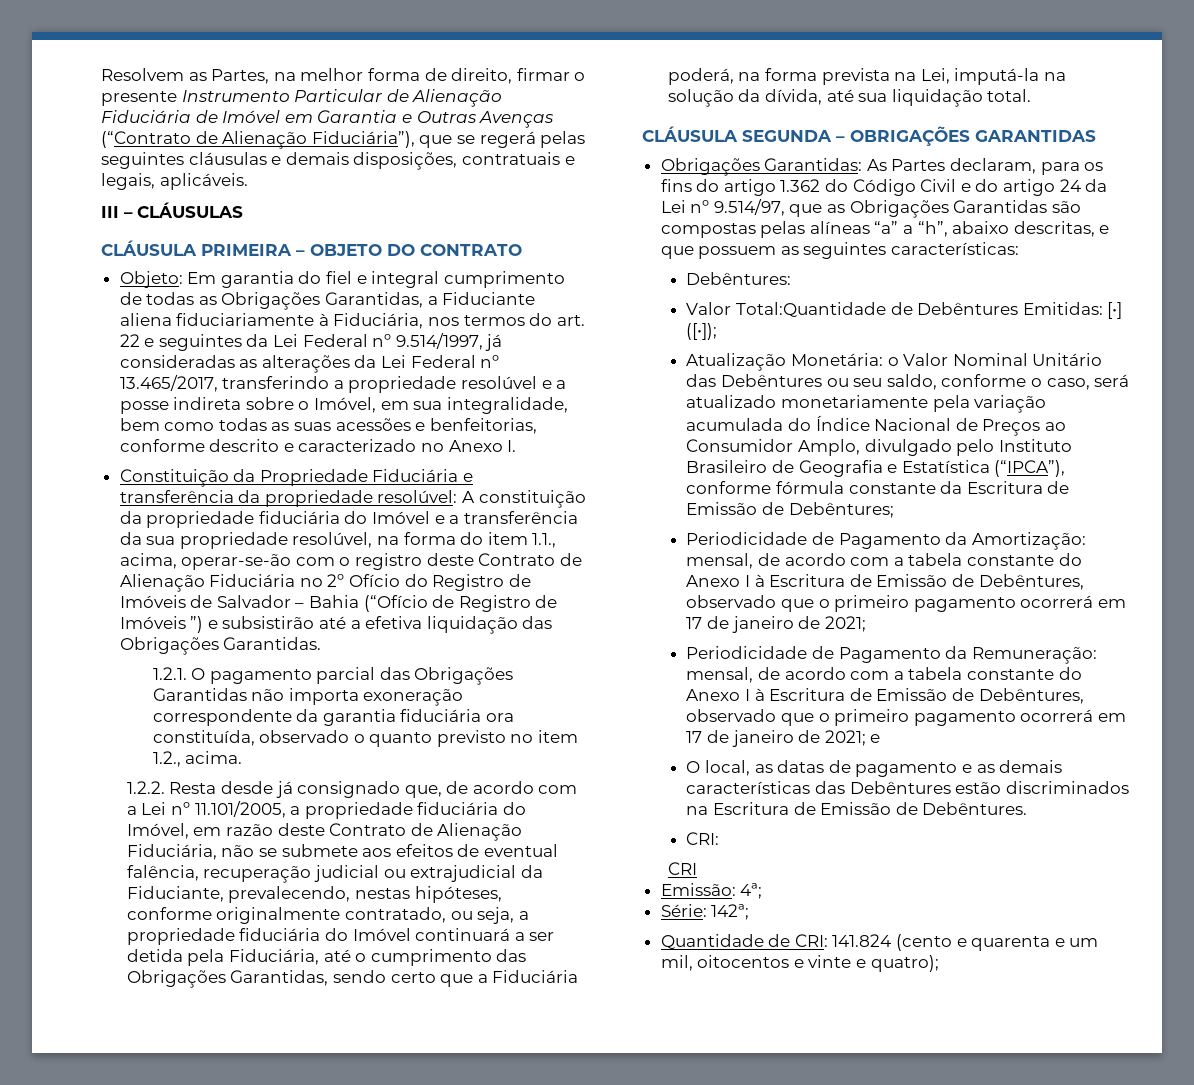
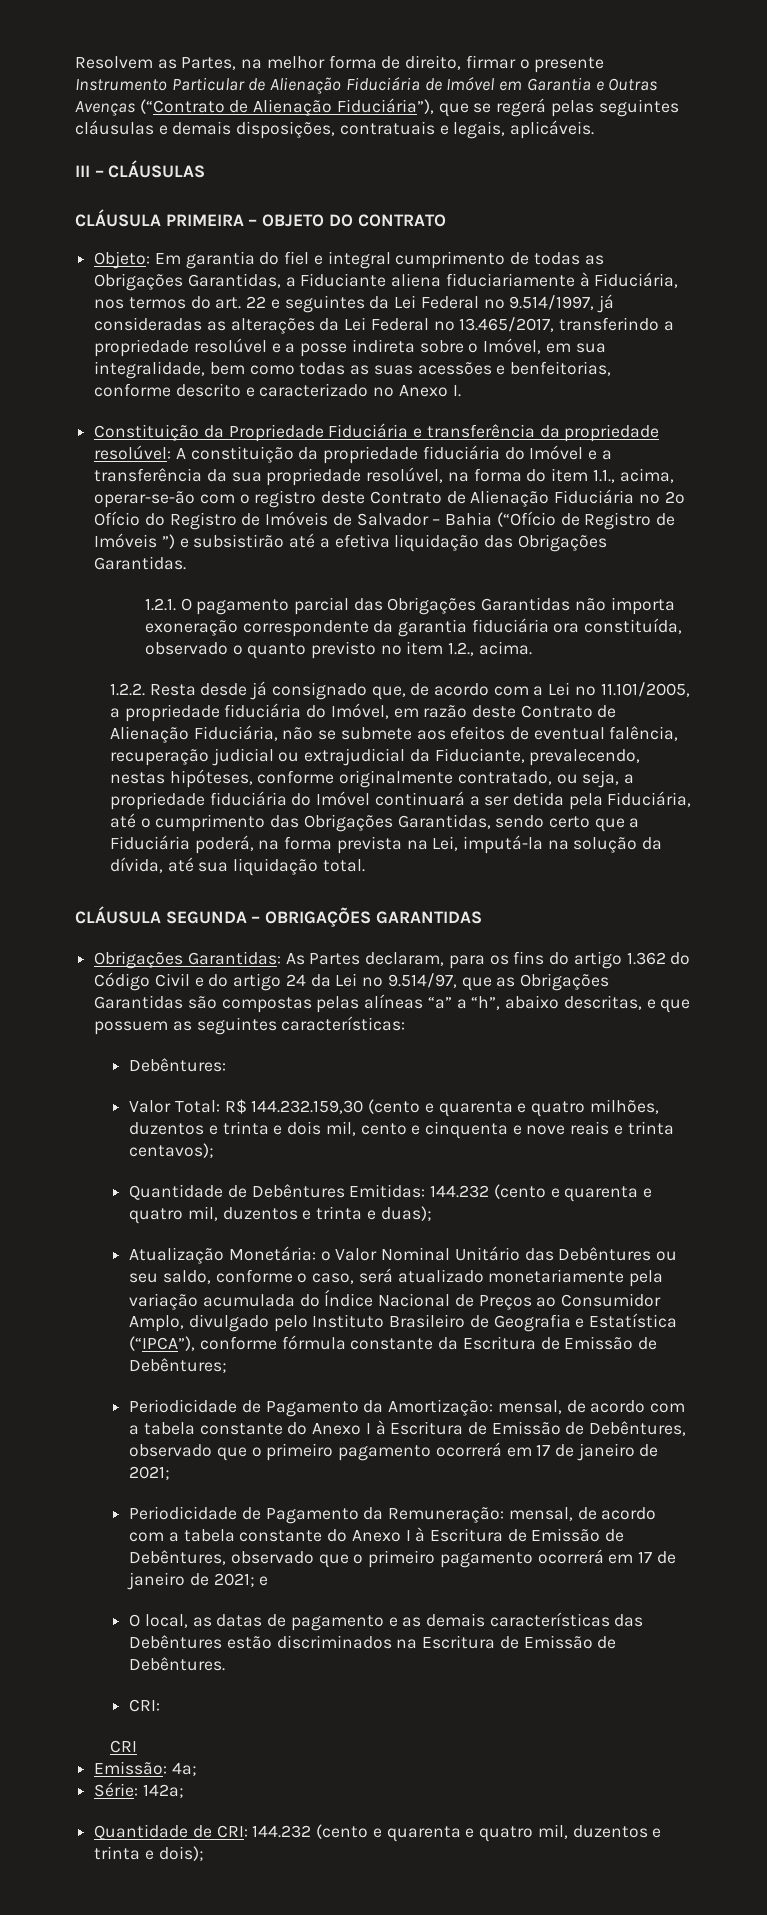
- Valor Total:Quantidade de Debêntures Emitidas: [•] ([•]);
+ Valor Total: R$ 144.232.159,30 (cento e quarenta e quatro milhões, duzentos e trinta e dois mil, cento e cinquenta e nove reais e trinta centavos);
+ Quantidade de Debêntures Emitidas: 144.232 (cento e quarenta e quatro mil, duzentos e trinta e duas);
- Quantidade de CRI: 141.824 (cento e quarenta e um mil, oitocentos e vinte e quatro);
+ Quantidade de CRI: 144.232 (cento e quarenta e quatro mil, duzentos e trinta e dois);

